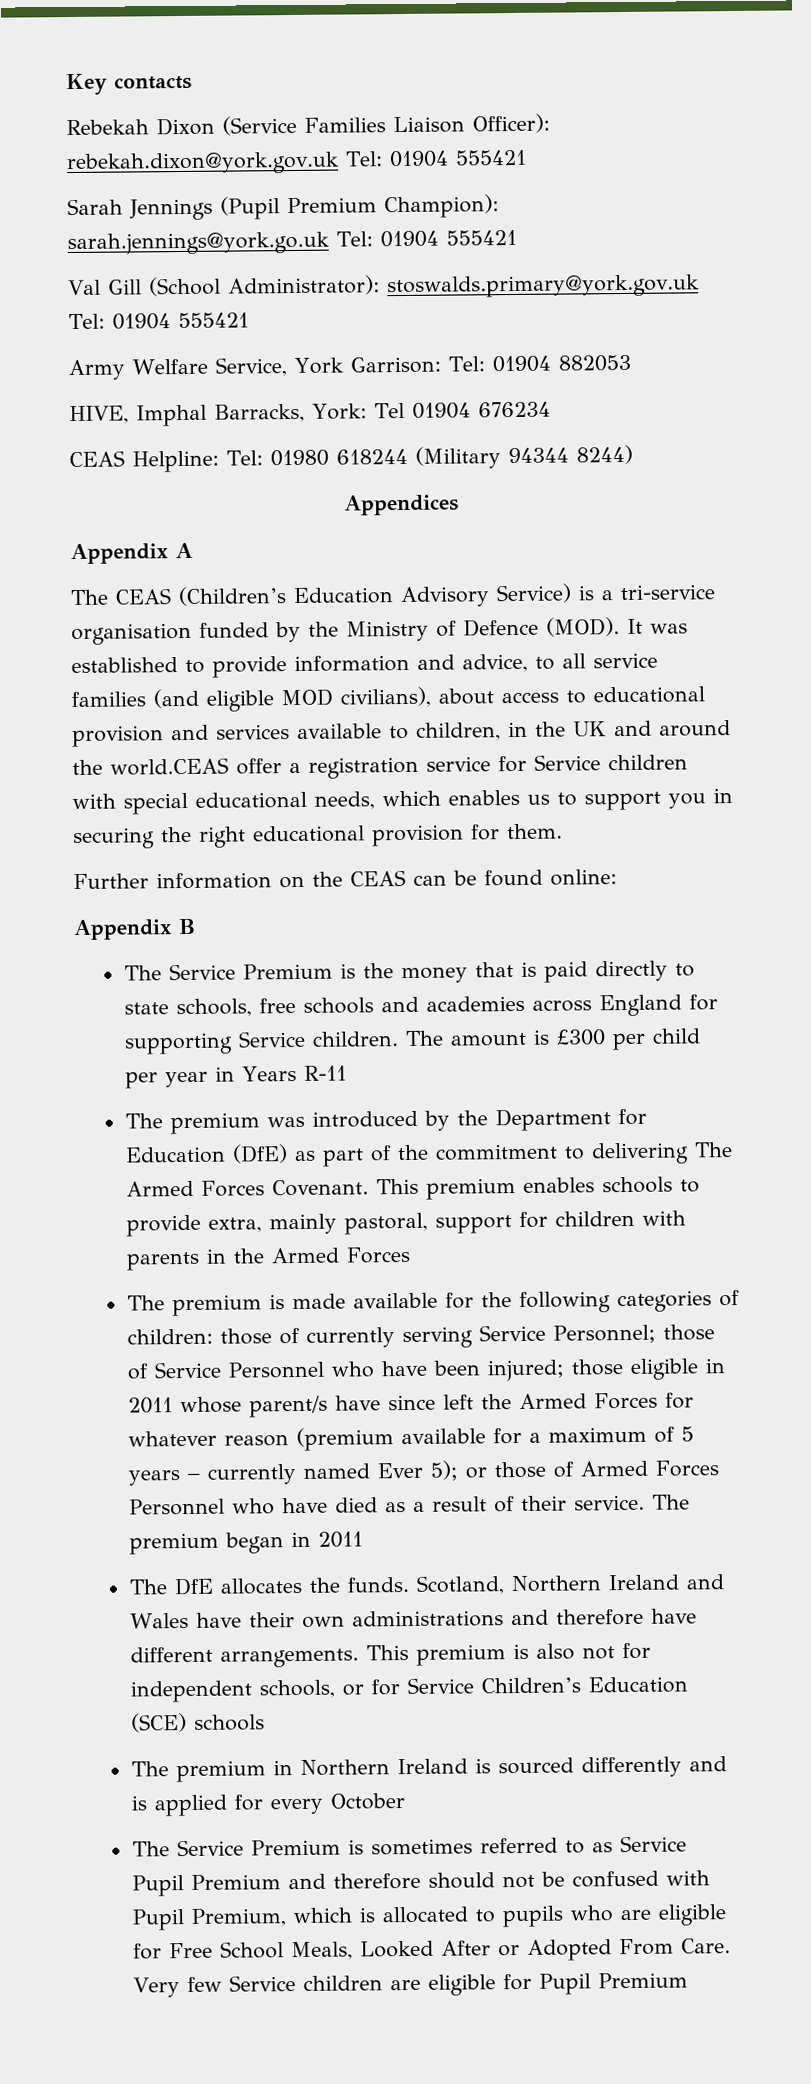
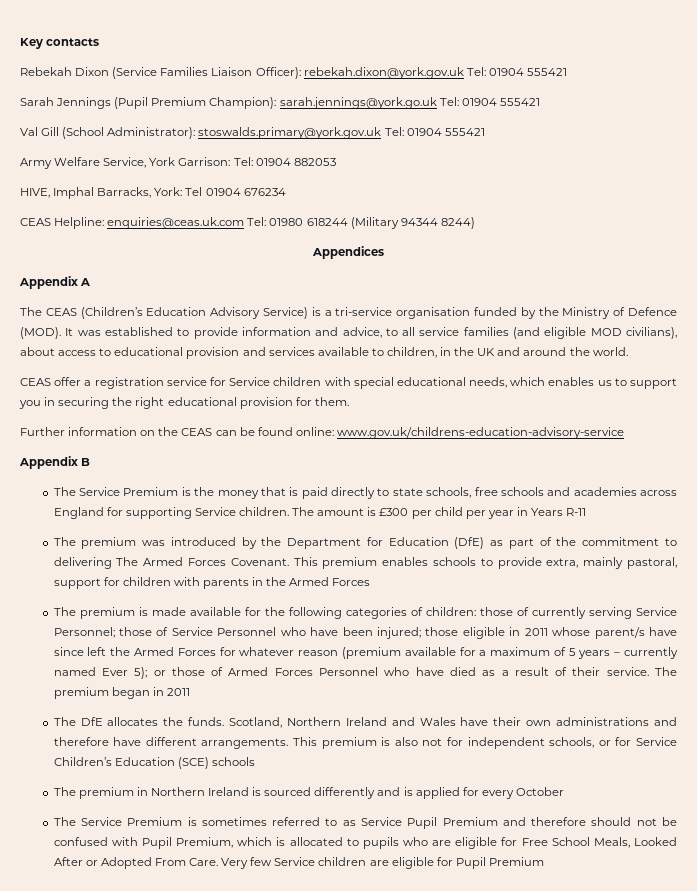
- CEAS Helpline: Tel: 01980 618244 (Military 94344 8244)
+ CEAS Helpline: enquiries@ceas.uk.com Tel: 01980 618244 (Military 94344 8244)
- It was established to provide information and advice, to all service families (and eligible MOD civilians), about access to educational provision and services available to children, in the UK and around the world.CEAS offer a registration service for Service children with special educational needs, which enables us to support you in securing the right educational provision for them.
+ It was established to provide information and advice, to all service families (and eligible MOD civilians), about access to educational provision and services available to children, in the UK and around the world.
+ CEAS offer a registration service for Service children with special educational needs, which enables us to support you in securing the right educational provision for them.
- Further information on the CEAS can be found online:
+ Further information on the CEAS can be found online: www.gov.uk/childrens-education-advisory-service

